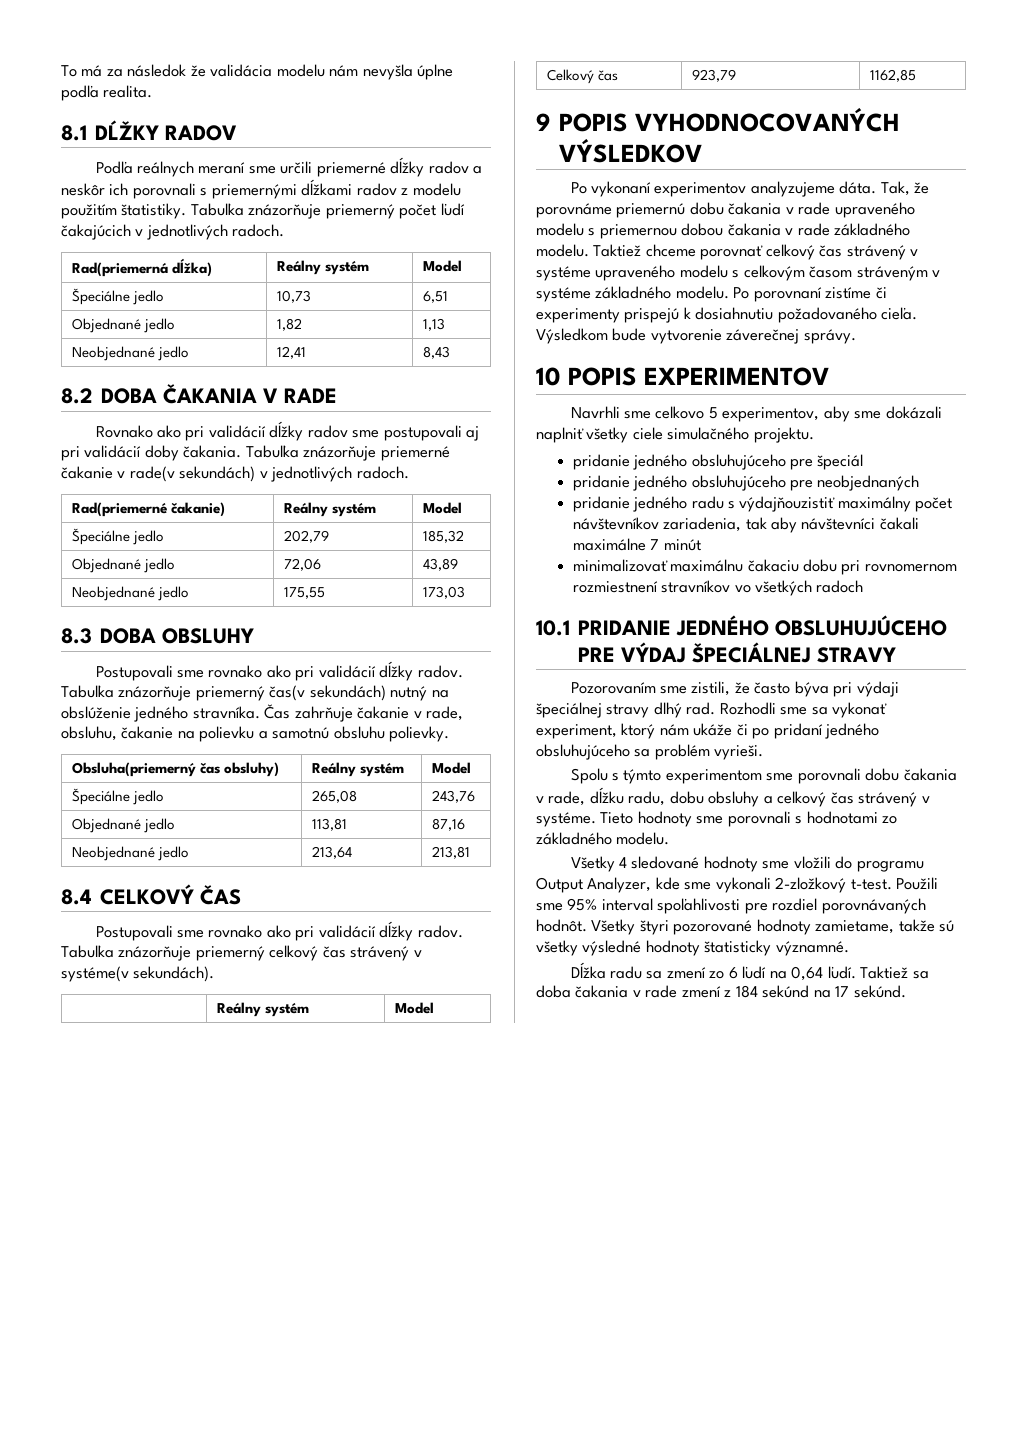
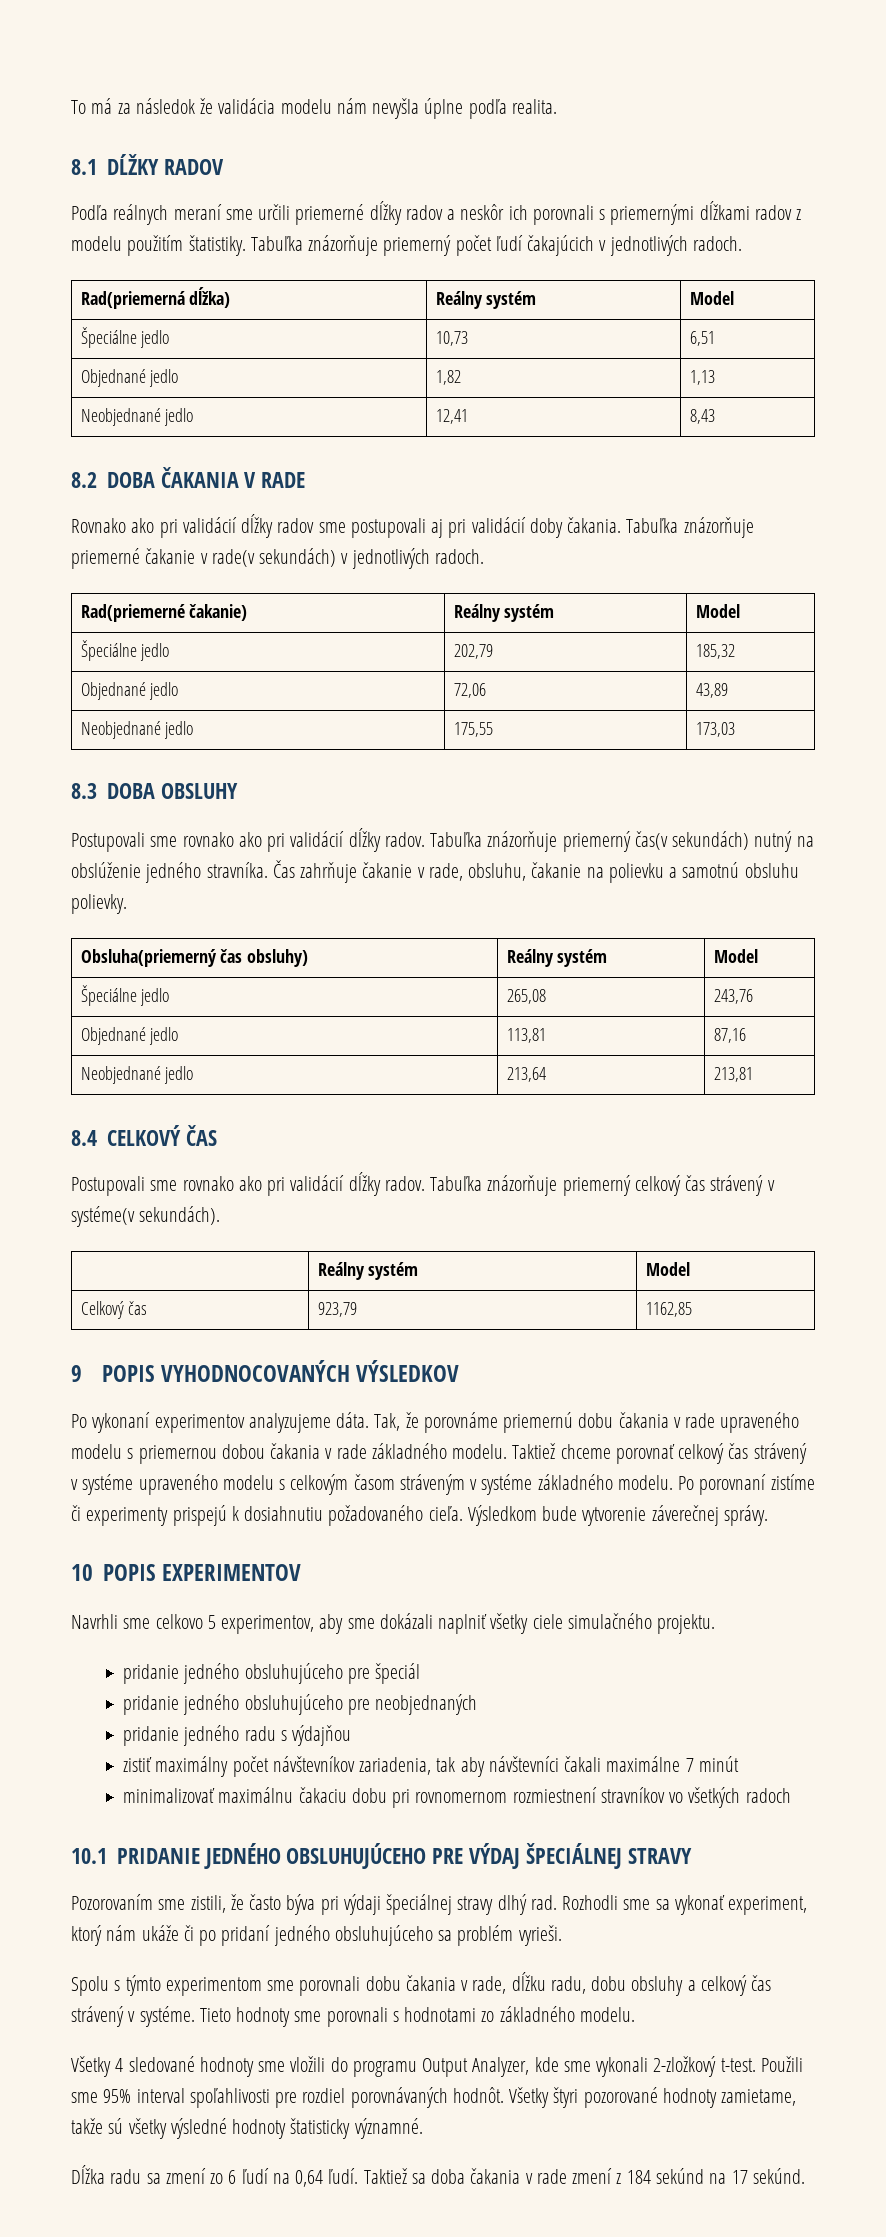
- pridanie jedného radu s výdajňouzistiť maximálny počet návštevníkov zariadenia, tak aby návštevníci čakali maximálne 7 minút
+ pridanie jedného radu s výdajňou
+ zistiť maximálny počet návštevníkov zariadenia, tak aby návštevníci čakali maximálne 7 minút

